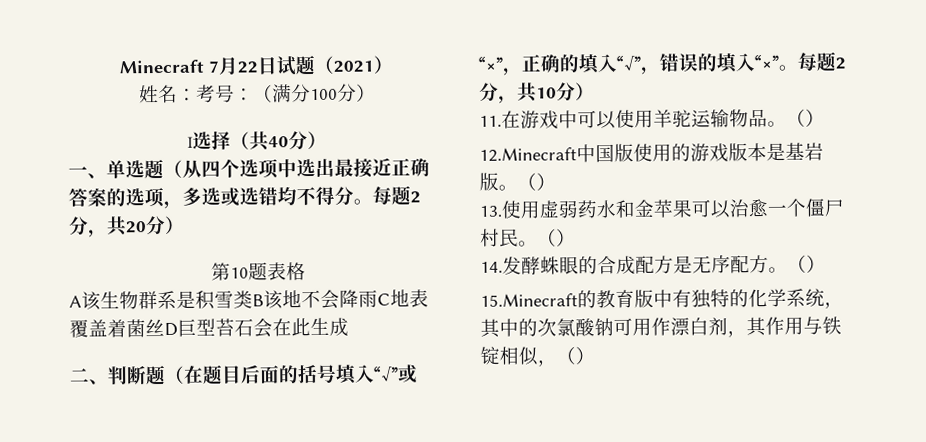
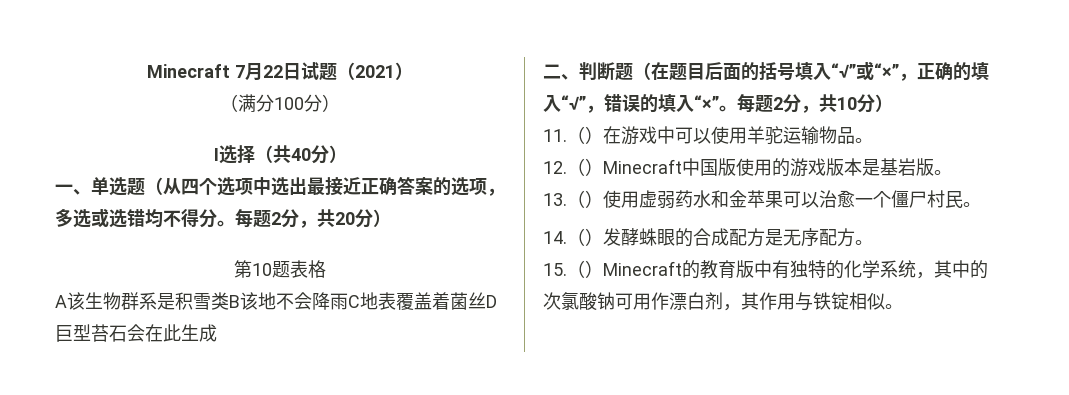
- 姓名：考号：（满分100分）
+ （满分100分）
- 11.在游戏中可以使用羊驼运输物品。（）
- 12.Minecraft中国版使用的游戏版本是基岩版。（）
- 13.使用虚弱药水和金苹果可以治愈一个僵尸村民。（）
- 14.发酵蛛眼的合成配方是无序配方。（）
- 15.Minecraft的教育版中有独特的化学系统，其中的次氯酸钠可用作漂白剂，其作用与铁锭相似，（）
+ 11.（）在游戏中可以使用羊驼运输物品。
+ 12.（）Minecraft中国版使用的游戏版本是基岩版。
+ 13.（）使用虚弱药水和金苹果可以治愈一个僵尸村民。
+ 14.（）发酵蛛眼的合成配方是无序配方。
+ 15.（）Minecraft的教育版中有独特的化学系统，其中的次氯酸钠可用作漂白剂，其作用与铁锭相似。

